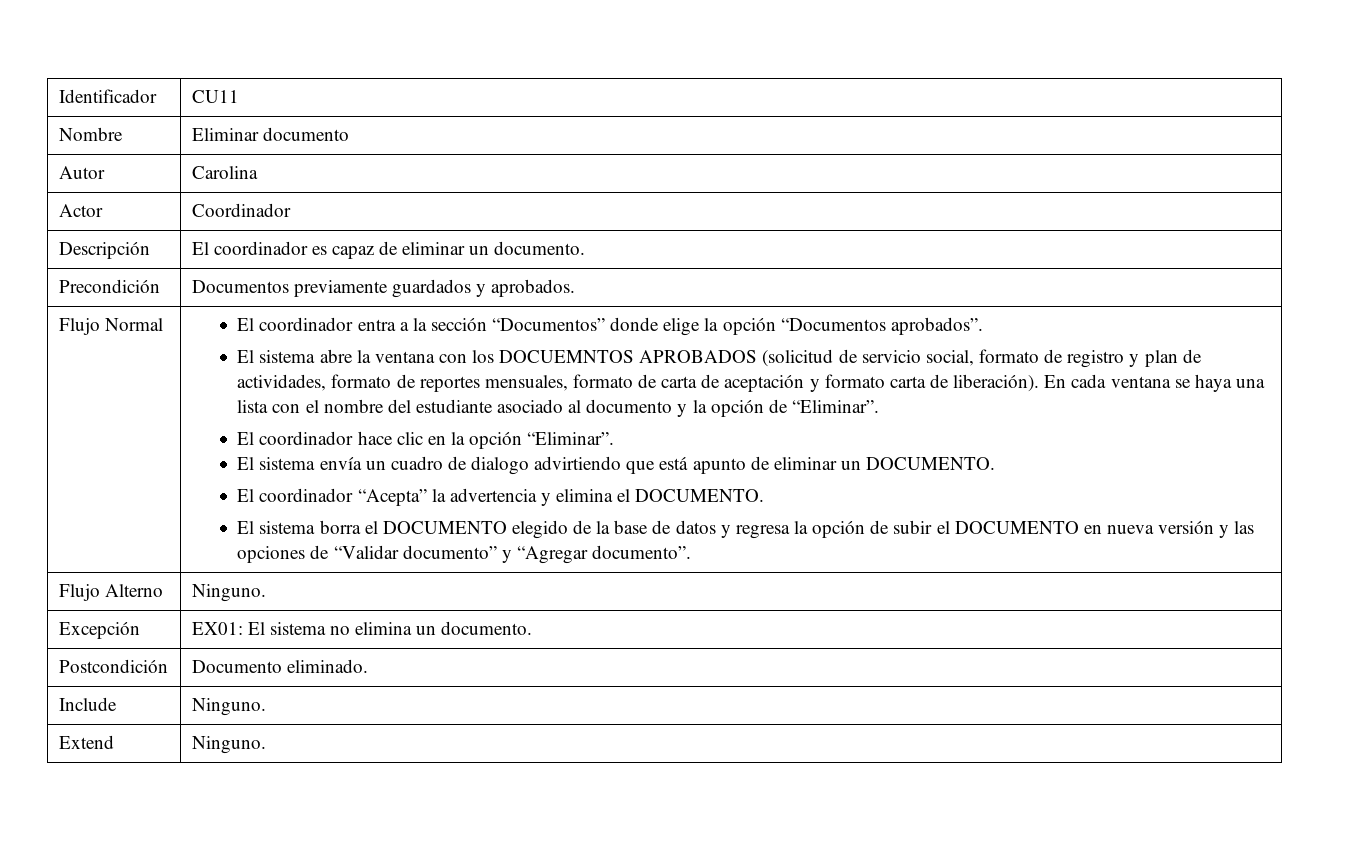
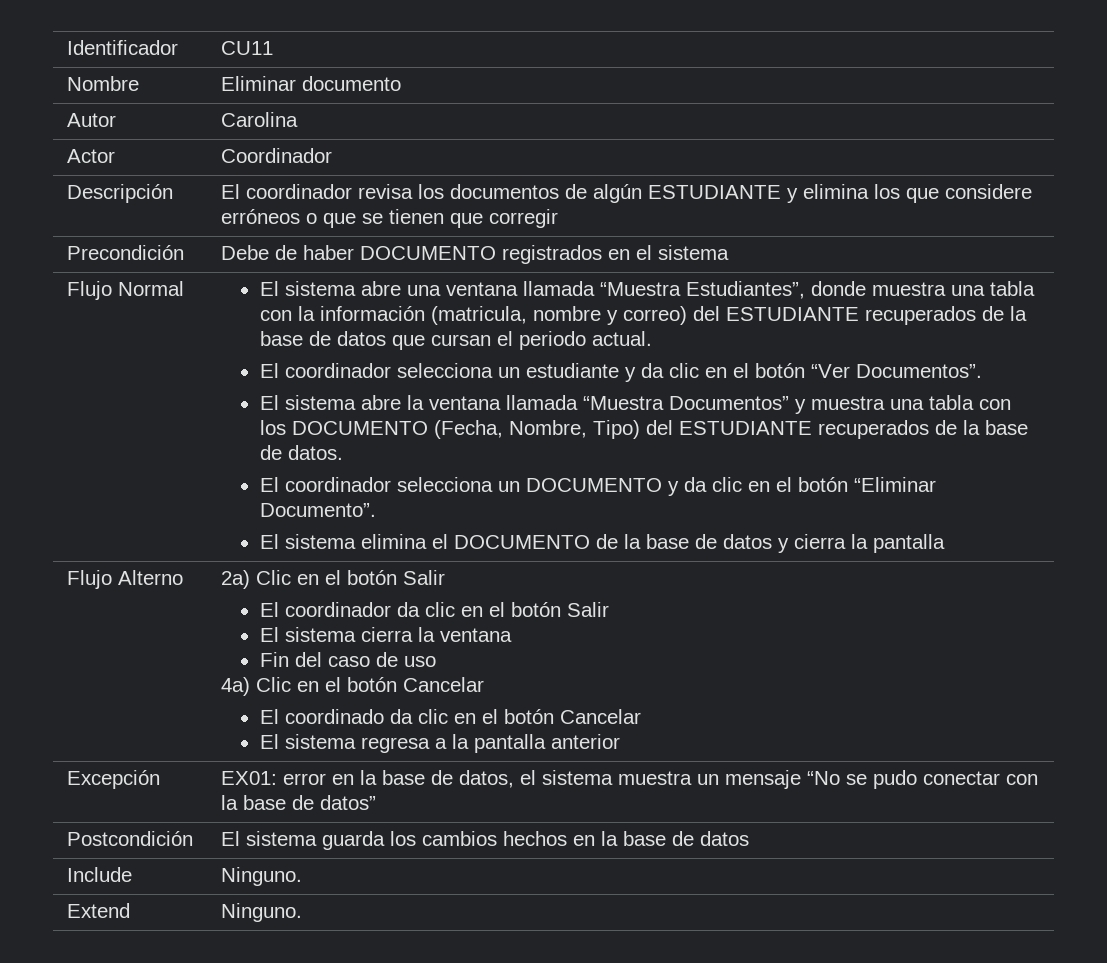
- Descripción | El coordinador es capaz de eliminar un documento.
- Precondición | Documentos previamente guardados y aprobados.
- Flujo Normal | El coordinador entra a la sección “Documentos” donde elige la opción “Documentos aprobados”.
+ Descripción | El coordinador revisa los documentos de algún ESTUDIANTE y elimina los que considere erróneos o que se tienen que corregir
+ Precondición | Debe de haber DOCUMENTO registrados en el sistema
+ Flujo Normal | El sistema abre una ventana llamada “Muestra Estudiantes”, donde muestra una tabla con la información (matricula, nombre y correo) del ESTUDIANTE recuperados de la base de datos que cursan el periodo actual.
+ El coordinador selecciona un estudiante y da clic en el botón “Ver Documentos”.
- El sistema abre la ventana con los DOCUEMNTOS APROBADOS (solicitud de servicio social, formato de registro y plan de actividades, formato de reportes mensuales, formato de carta de aceptación y formato carta de liberación). En cada ventana se haya una lista con el nombre del estudiante asociado al documento y la opción de “Eliminar”.
- El coordinador hace clic en la opción “Eliminar”.
- El sistema envía un cuadro de dialogo advirtiendo que está apunto de eliminar un DOCUMENTO.
- El coordinador “Acepta” la advertencia y elimina el DOCUMENTO.
- El sistema borra el DOCUMENTO elegido de la base de datos y regresa la opción de subir el DOCUMENTO en nueva versión y las opciones de “Validar documento” y “Agregar documento”.
- Flujo Alterno | Ninguno.
- Excepción | EX01: El sistema no elimina un documento.
- Postcondición | Documento eliminado.
+ El sistema abre la ventana llamada “Muestra Documentos” y muestra una tabla con los DOCUMENTO (Fecha, Nombre, Tipo) del ESTUDIANTE recuperados de la base de datos.
+ El coordinador selecciona un DOCUMENTO y da clic en el botón “Eliminar Documento”.
+ El sistema elimina el DOCUMENTO de la base de datos y cierra la pantalla
+ Flujo Alterno | 2a) Clic en el botón Salir
+ El coordinador da clic en el botón Salir
+ El sistema cierra la ventana
+ Fin del caso de uso
+ 4a) Clic en el botón Cancelar
+ El coordinado da clic en el botón Cancelar
+ El sistema regresa a la pantalla anterior
+ Excepción | EX01: error en la base de datos, el sistema muestra un mensaje “No se pudo conectar con la base de datos”
+ Postcondición | El sistema guarda los cambios hechos en la base de datos

